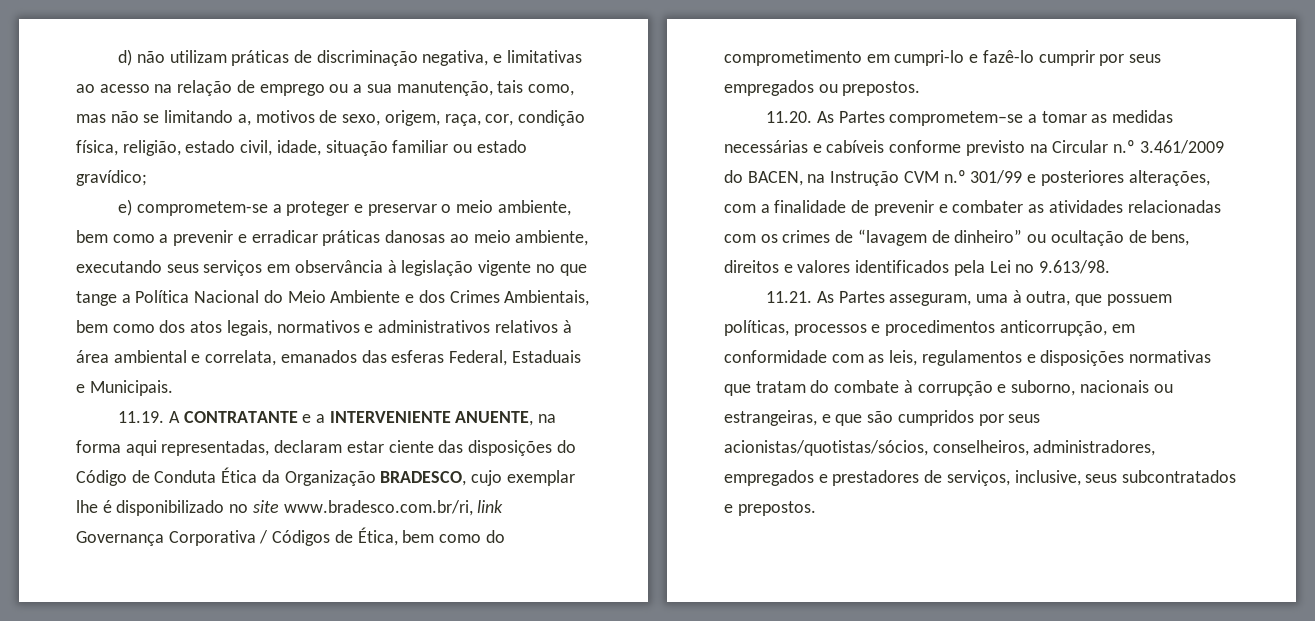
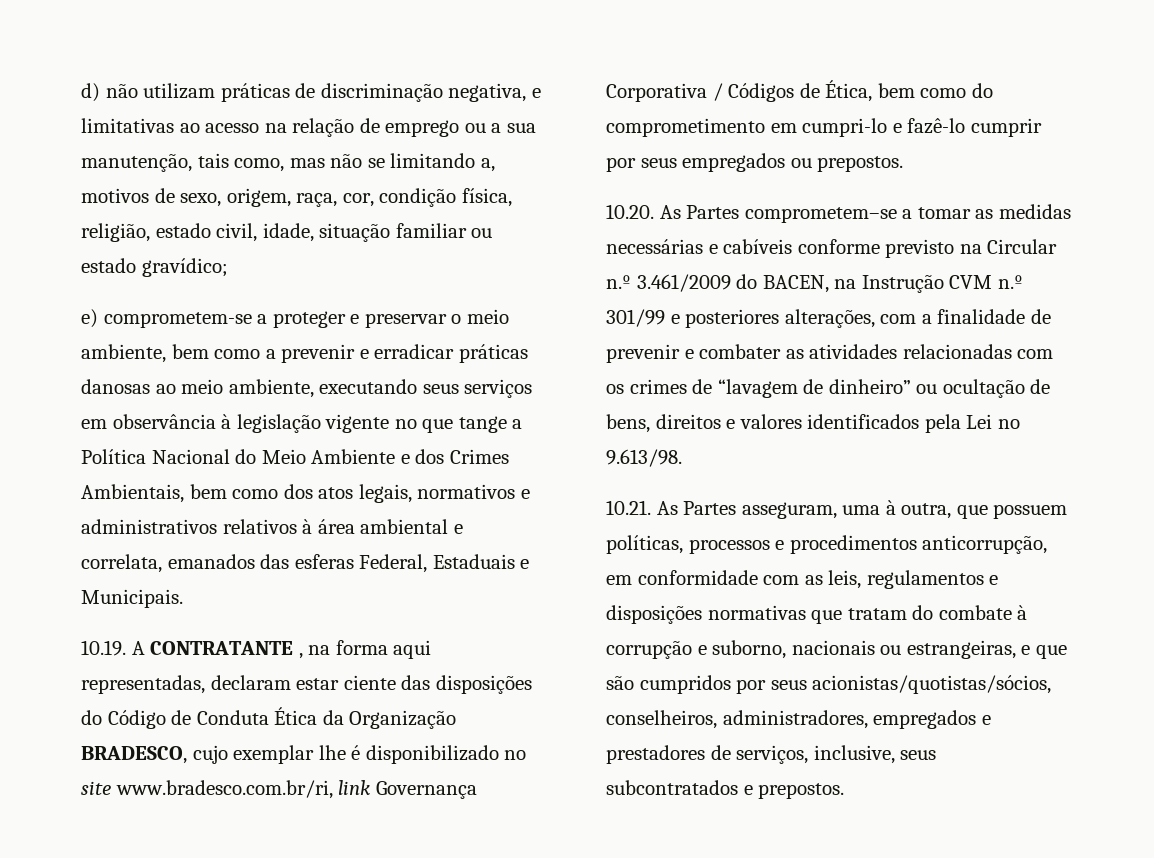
- 11.19. A CONTRATANTE e a INTERVENIENTE ANUENTE, na forma aqui representadas, declaram estar ciente das disposições do Código de Conduta Ética da Organização BRADESCO, cujo exemplar lhe é disponibilizado no site www.bradesco.com.br/ri, link Governança Corporativa / Códigos de Ética, bem como do comprometimento em cumpri-lo e fazê-lo cumprir por seus empregados ou prepostos.
+ 10.19. A CONTRATANTE , na forma aqui representadas, declaram estar ciente das disposições do Código de Conduta Ética da Organização BRADESCO, cujo exemplar lhe é disponibilizado no site www.bradesco.com.br/ri, link Governança Corporativa / Códigos de Ética, bem como do comprometimento em cumpri-lo e fazê-lo cumprir por seus empregados ou prepostos.
- 11.20. As Partes comprometem–se a tomar as medidas necessárias e cabíveis conforme previsto na Circular n.º 3.461/2009 do BACEN, na Instrução CVM n.º 301/99 e posteriores alterações, com a finalidade de prevenir e combater as atividades relacionadas com os crimes de “lavagem de dinheiro” ou ocultação de bens, direitos e valores identificados pela Lei no 9.613/98.
+ 10.20. As Partes comprometem–se a tomar as medidas necessárias e cabíveis conforme previsto na Circular n.º 3.461/2009 do BACEN, na Instrução CVM n.º 301/99 e posteriores alterações, com a finalidade de prevenir e combater as atividades relacionadas com os crimes de “lavagem de dinheiro” ou ocultação de bens, direitos e valores identificados pela Lei no 9.613/98.
- 11.21. As Partes asseguram, uma à outra, que possuem políticas, processos e procedimentos anticorrupção, em conformidade com as leis, regulamentos e disposições normativas que tratam do combate à corrupção e suborno, nacionais ou estrangeiras, e que são cumpridos por seus acionistas/quotistas/sócios, conselheiros, administradores, empregados e prestadores de serviços, inclusive, seus subcontratados e prepostos.
+ 10.21. As Partes asseguram, uma à outra, que possuem políticas, processos e procedimentos anticorrupção, em conformidade com as leis, regulamentos e disposições normativas que tratam do combate à corrupção e suborno, nacionais ou estrangeiras, e que são cumpridos por seus acionistas/quotistas/sócios, conselheiros, administradores, empregados e prestadores de serviços, inclusive, seus subcontratados e prepostos.

